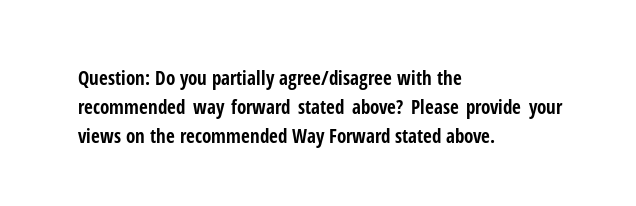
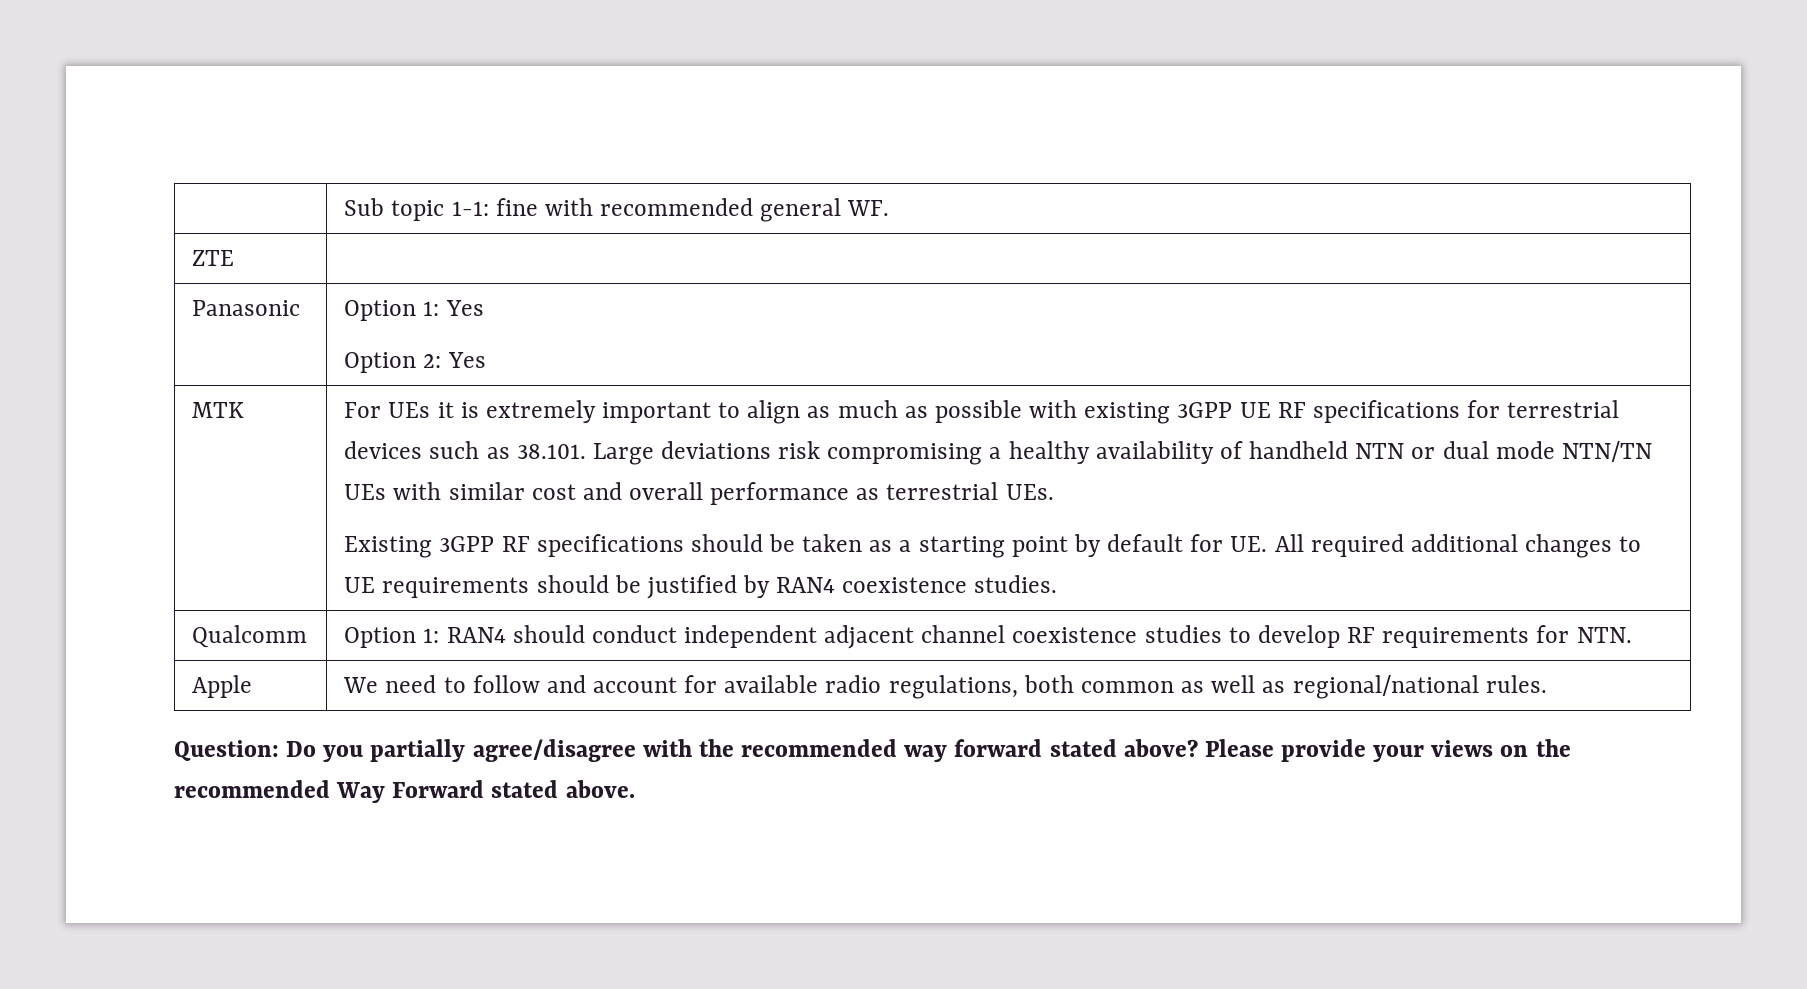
+ | Sub topic 1-1: fine with recommended general WF.
+ ZTE |
+ Panasonic | Option 1: Yes
+ Option 2: Yes
+ MTK | For UEs it is extremely important to align as much as possible with existing 3GPP UE RF specifications for terrestrial devices such as 38.101. Large deviations risk compromising a healthy availability of handheld NTN or dual mode NTN/TN UEs with similar cost and overall performance as terrestrial UEs.
+ Existing 3GPP RF specifications should be taken as a starting point by default for UE. All required additional changes to UE requirements should be justified by RAN4 coexistence studies.
+ Qualcomm | Option 1: RAN4 should conduct independent adjacent channel coexistence studies to develop RF requirements for NTN.
+ Apple | We need to follow and account for available radio regulations, both common as well as regional/national rules.

